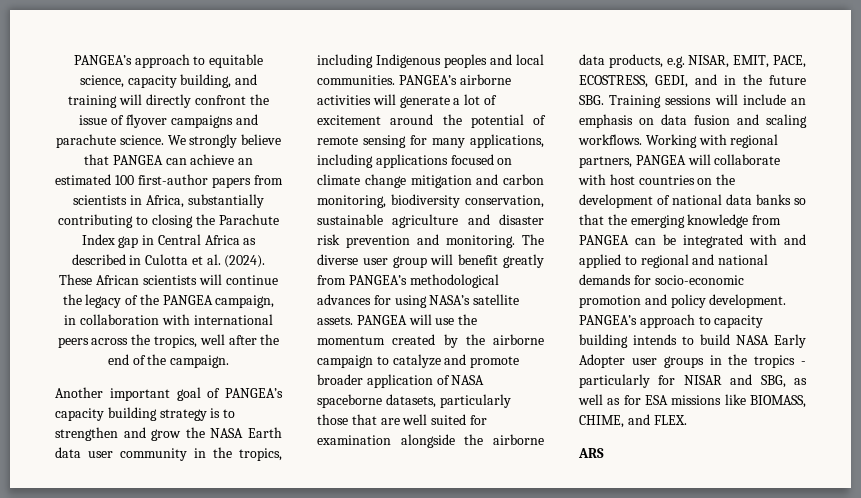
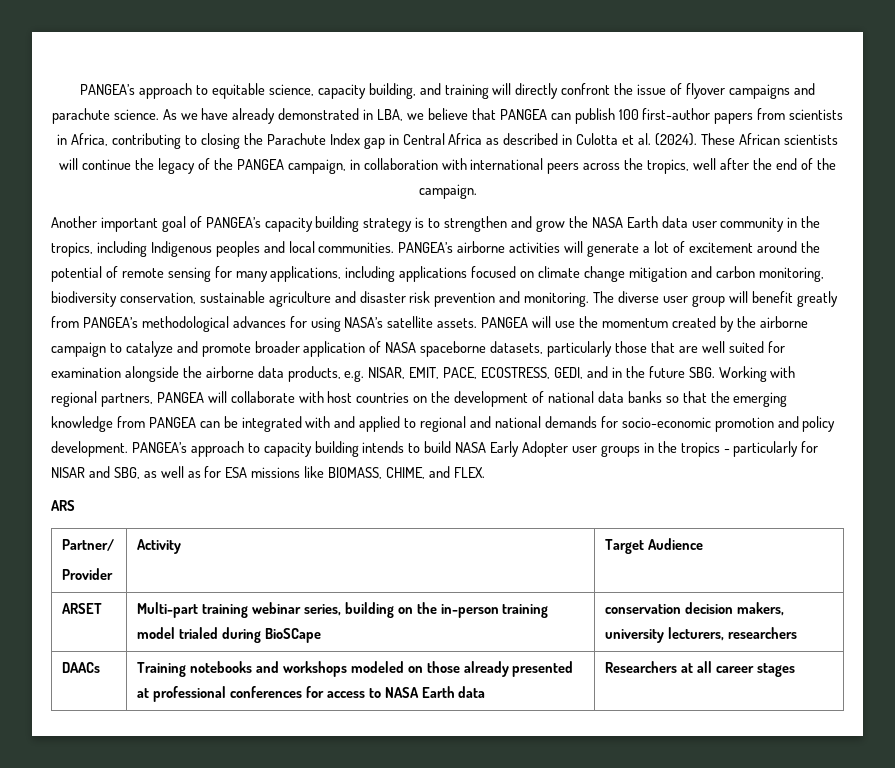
- We strongly believe that PANGEA can achieve an estimated 100 first-author papers from scientists in Africa, substantially contributing to closing the Parachute Index gap in Central Africa as described in Culotta et al. (2024).
+ As we have already demonstrated in LBA, we believe that PANGEA can publish 100 first-author papers from scientists in Africa, contributing to closing the Parachute Index gap in Central Africa as described in Culotta et al. (2024).
- PANGEA will use the momentum created by the airborne campaign to catalyze and promote broader application of NASA spaceborne datasets, particularly those that are well suited for examination alongside the airborne data products, e.g. NISAR, EMIT, PACE, ECOSTRESS, GEDI, and in the future SBG. Training sessions will include an emphasis on data fusion and scaling workflows. Working with regional partners, PANGEA will collaborate with host countries on the development of national data banks so that the emerging knowledge from PANGEA can be integrated with and applied to regional and national demands for socio-economic promotion and policy development.
+ PANGEA will use the momentum created by the airborne campaign to catalyze and promote broader application of NASA spaceborne datasets, particularly those that are well suited for examination alongside the airborne data products, e.g. NISAR, EMIT, PACE, ECOSTRESS, GEDI, and in the future SBG. Working with regional partners, PANGEA will collaborate with host countries on the development of national data banks so that the emerging knowledge from PANGEA can be integrated with and applied to regional and national demands for socio-economic promotion and policy development.
+ Partner/
+ Provider | Activity | Target Audience
+ ARSET | Multi-part training webinar series, building on the in-person training model trialed during BioSCape | conservation decision makers, university lecturers, researchers
+ DAACs | Training notebooks and workshops modeled on those already presented at professional conferences for access to NASA Earth data | Researchers at all career stages

